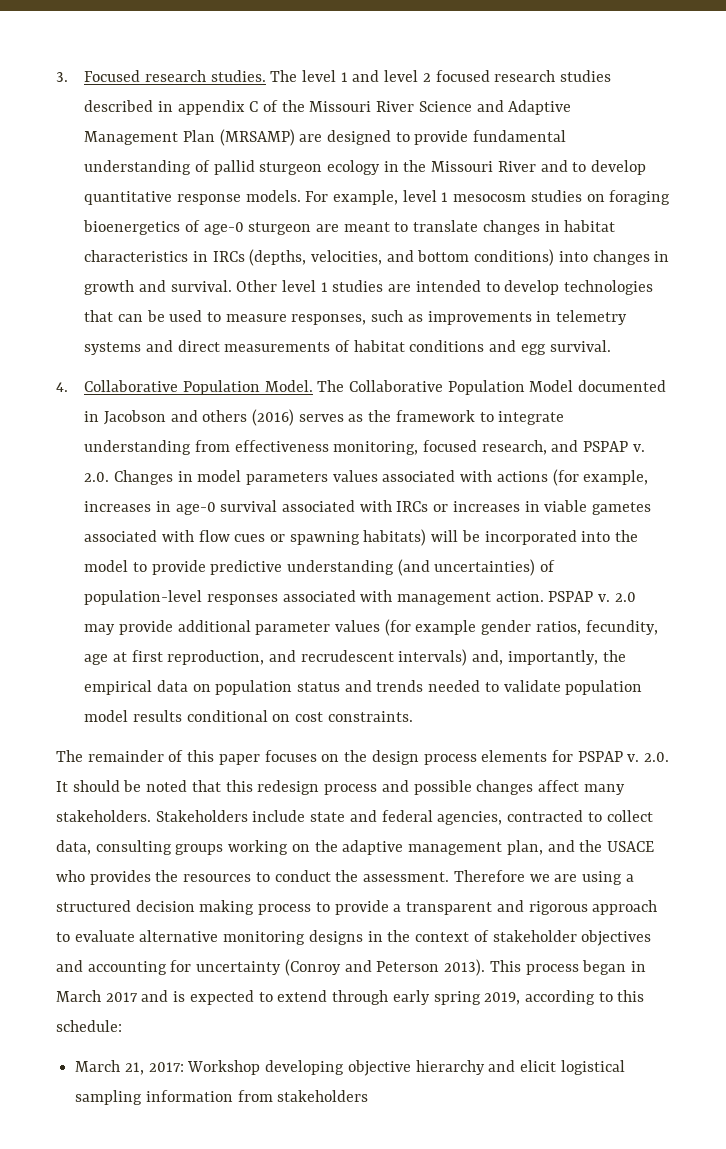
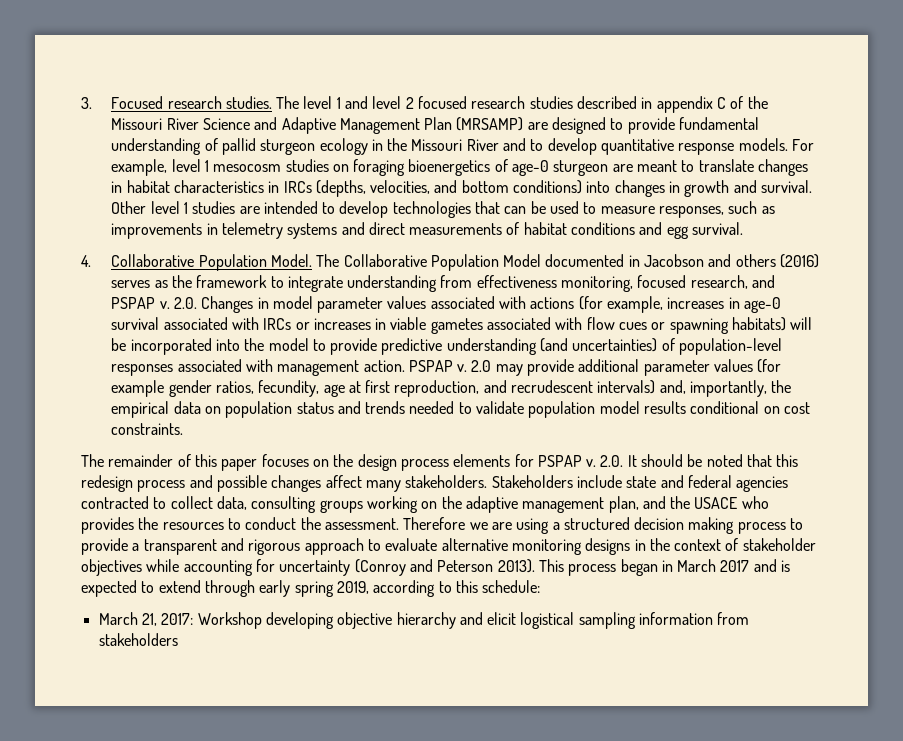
- 2.0. Changes in model parameters values associated with actions (for example, increases in age-0 survival associated with IRCs or increases in viable gametes associated with flow cues or spawning habitats) will be incorporated into the model to provide predictive understanding (and uncertainties) of population-level responses associated with management action.
+ 2.0. Changes in model parameter values associated with actions (for example, increases in age-0 survival associated with IRCs or increases in viable gametes associated with flow cues or spawning habitats) will be incorporated into the model to provide predictive understanding (and uncertainties) of population-level responses associated with management action.
- Stakeholders include state and federal agencies, contracted to collect data, consulting groups working on the adaptive management plan, and the USACE who provides the resources to conduct the assessment.
+ Stakeholders include state and federal agencies contracted to collect data, consulting groups working on the adaptive management plan, and the USACE who provides the resources to conduct the assessment.
- Therefore we are using a structured decision making process to provide a transparent and rigorous approach to evaluate alternative monitoring designs in the context of stakeholder objectives and accounting for uncertainty (Conroy and Peterson 2013).
+ Therefore we are using a structured decision making process to provide a transparent and rigorous approach to evaluate alternative monitoring designs in the context of stakeholder objectives while accounting for uncertainty (Conroy and Peterson 2013).

